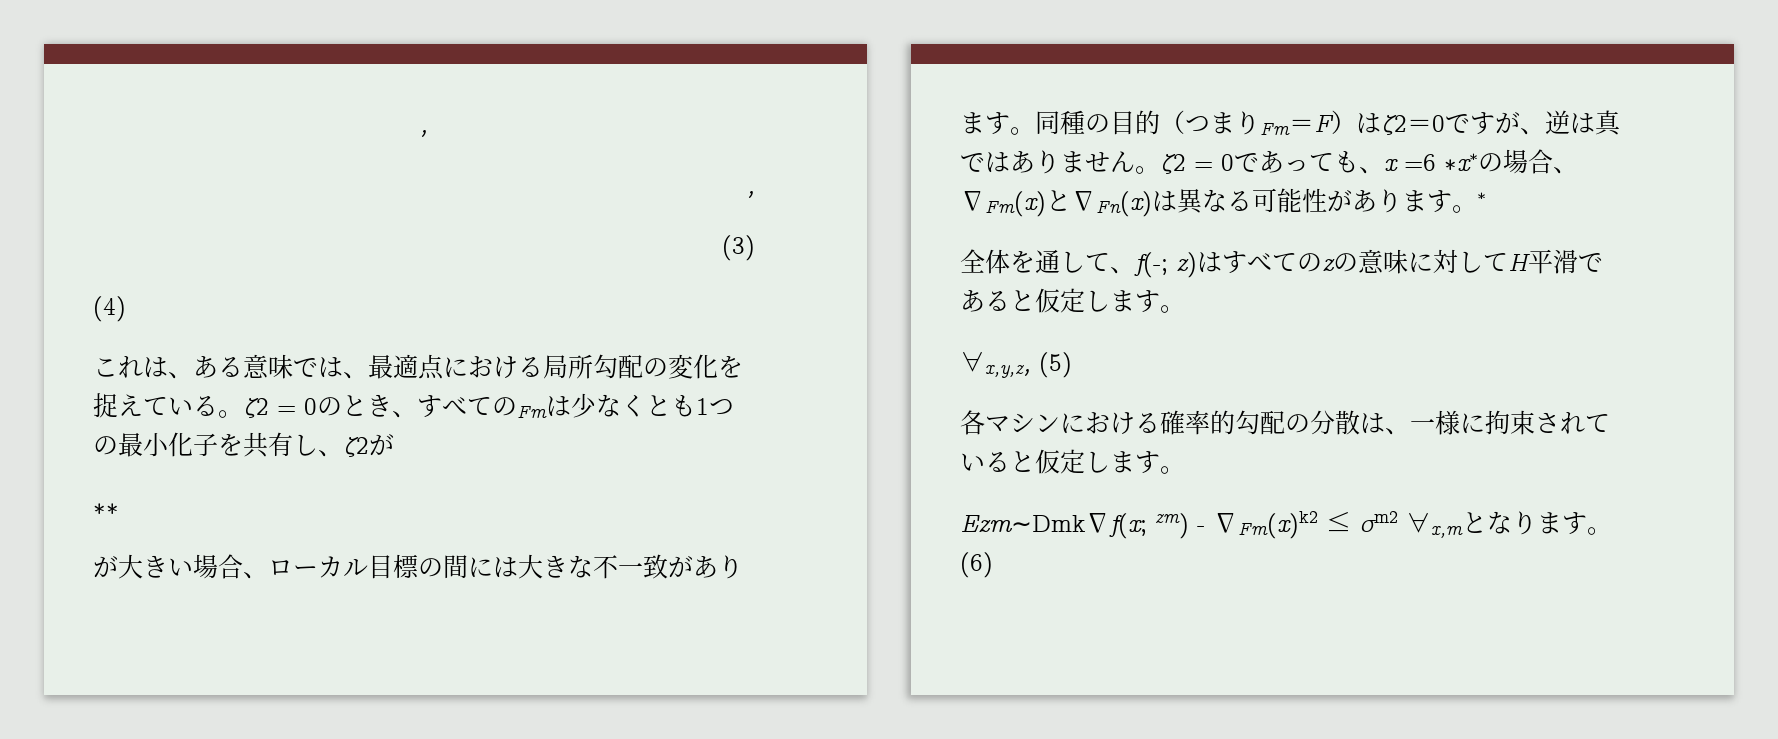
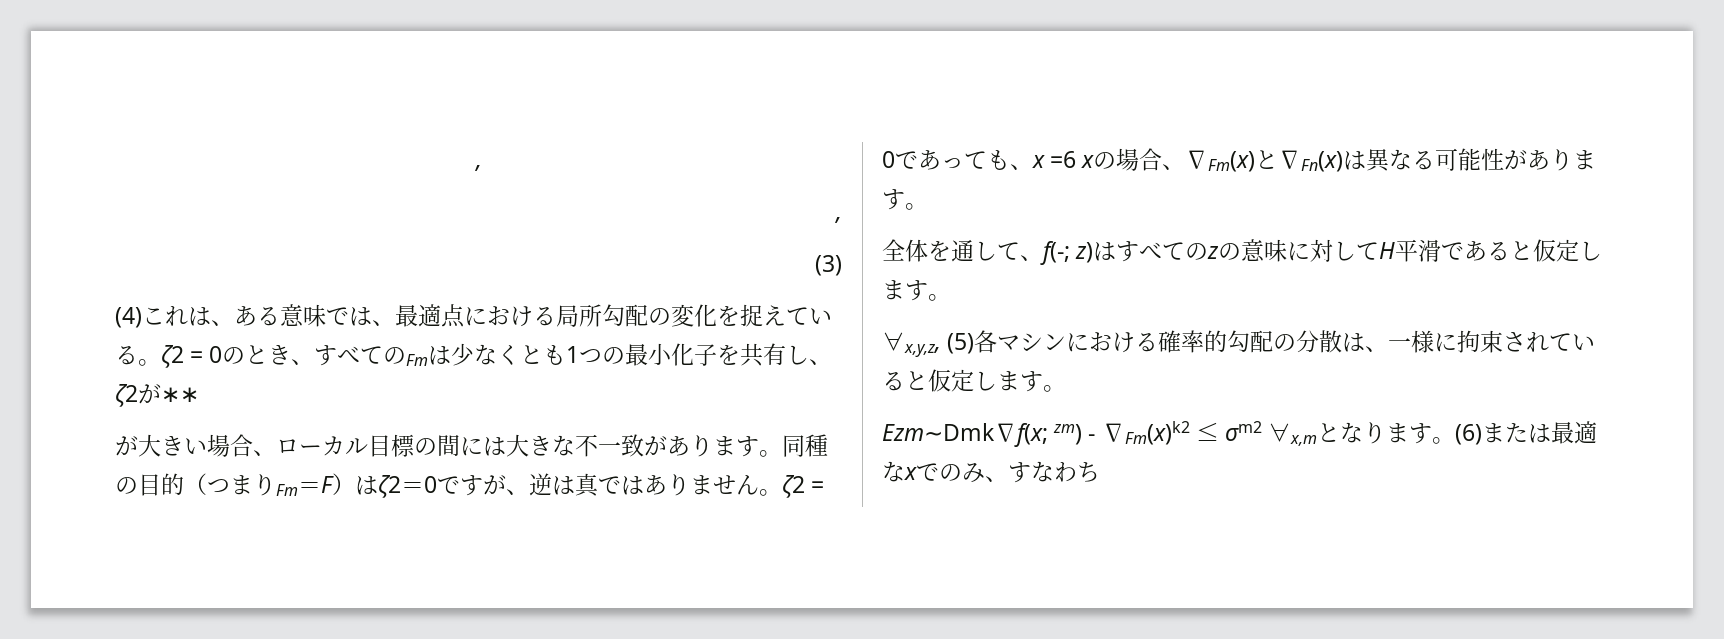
- (4)
- これは、ある意味では、最適点における局所勾配の変化を捉えている。ζ2 = 0のとき、すべてのFmは少なくとも1つの最小化子を共有し、ζ2が
- ∗∗
+ (4)これは、ある意味では、最適点における局所勾配の変化を捉えている。ζ2 = 0のとき、すべてのFmは少なくとも1つの最小化子を共有し、ζ2が∗∗
- 同種の目的（つまりFm＝F）はζ2＝0ですが、逆は真ではありません。ζ2 = 0であっても、x =6 ∗x∗の場合、∇Fm(x)と∇Fn(x)は異なる可能性があります。∗
+ 同種の目的（つまりFm＝F）はζ2＝0ですが、逆は真ではありません。ζ2 = 0であっても、x =6 xの場合、∇Fm(x)と∇Fn(x)は異なる可能性があります。
- ∀x,y,z, (5)
- 各マシンにおける確率的勾配の分散は、一様に拘束されていると仮定します。
+ ∀x,y,z, (5)各マシンにおける確率的勾配の分散は、一様に拘束されていると仮定します。
- (6)
+ (6)または最適なxでのみ、すなわち

